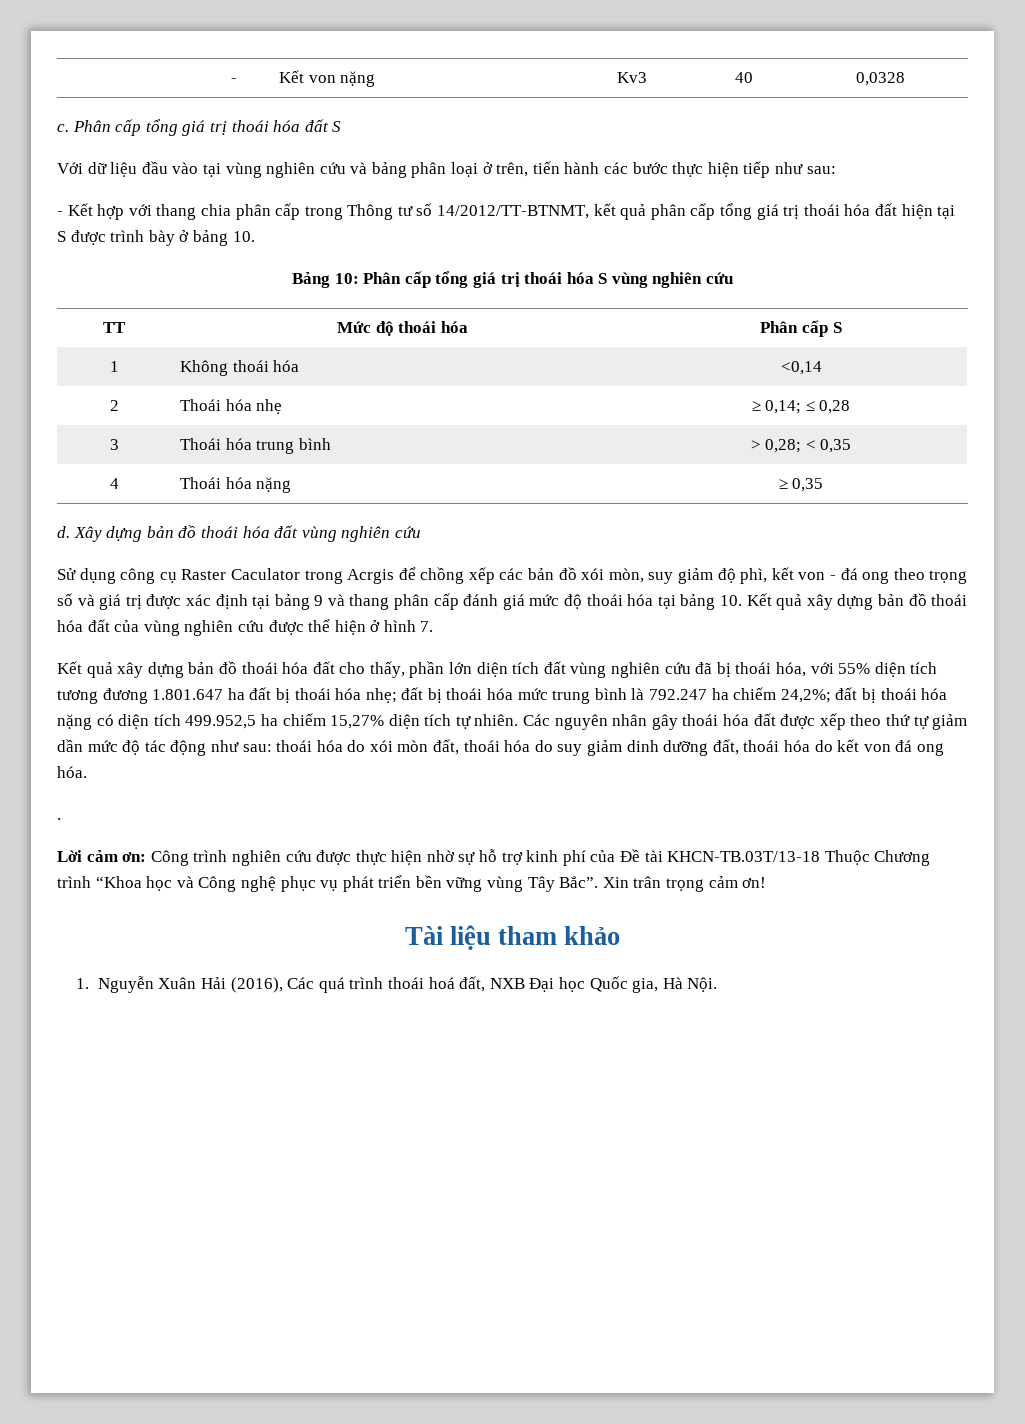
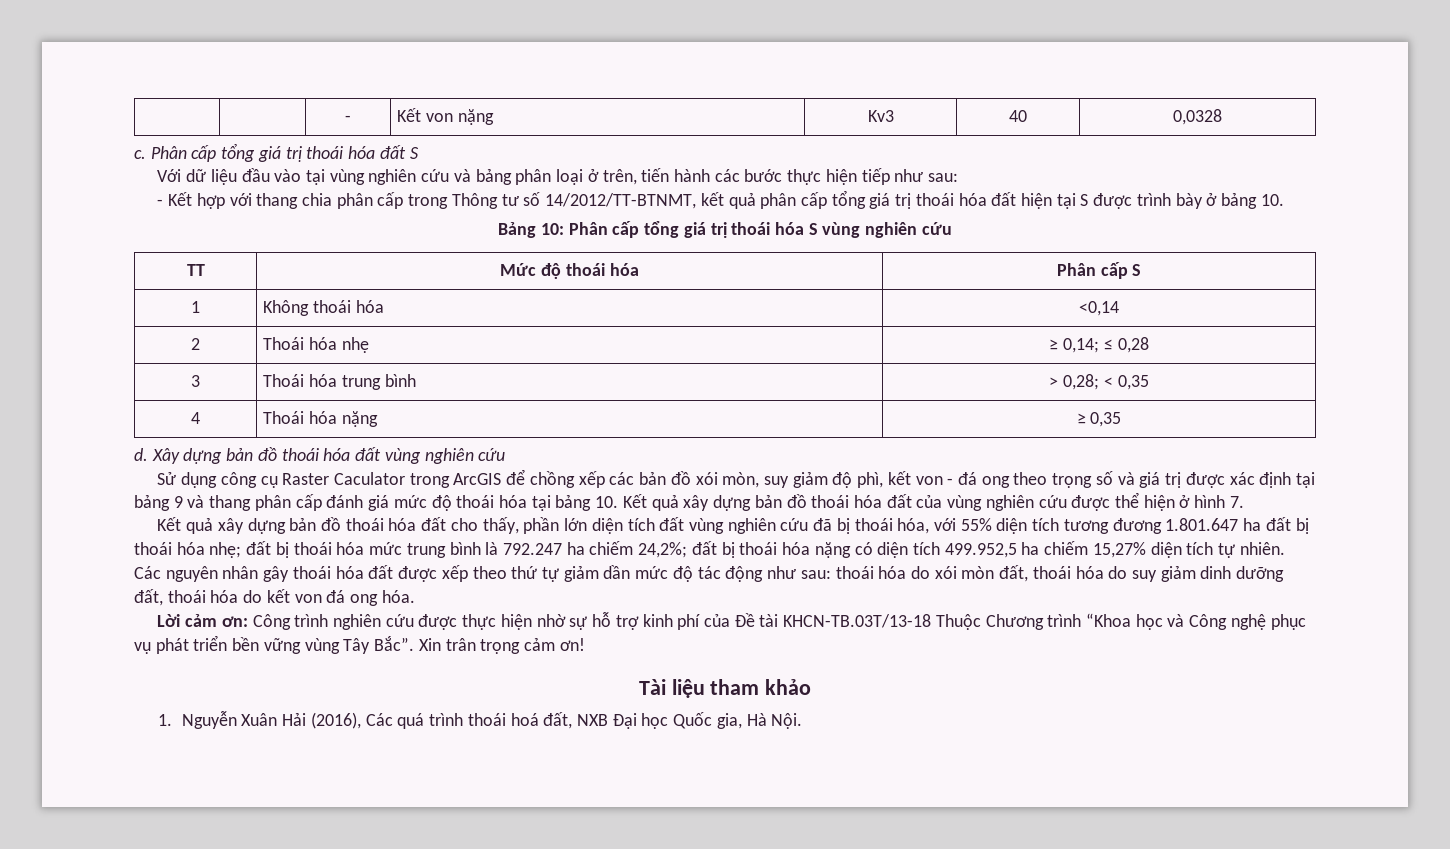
- Sử dụng công cụ Raster Caculator trong Acrgis để chồng xếp các bản đồ xói mòn, suy giảm độ phì, kết von - đá ong theo trọng số và giá trị được xác định tại bảng 9 và thang phân cấp đánh giá mức độ thoái hóa tại bảng 10. Kết quả xây dựng bản đồ thoái hóa đất của vùng nghiên cứu được thể hiện ở hình 7.
+ Sử dụng công cụ Raster Caculator trong ArcGIS để chồng xếp các bản đồ xói mòn, suy giảm độ phì, kết von - đá ong theo trọng số và giá trị được xác định tại bảng 9 và thang phân cấp đánh giá mức độ thoái hóa tại bảng 10. Kết quả xây dựng bản đồ thoái hóa đất của vùng nghiên cứu được thể hiện ở hình 7.
- .

